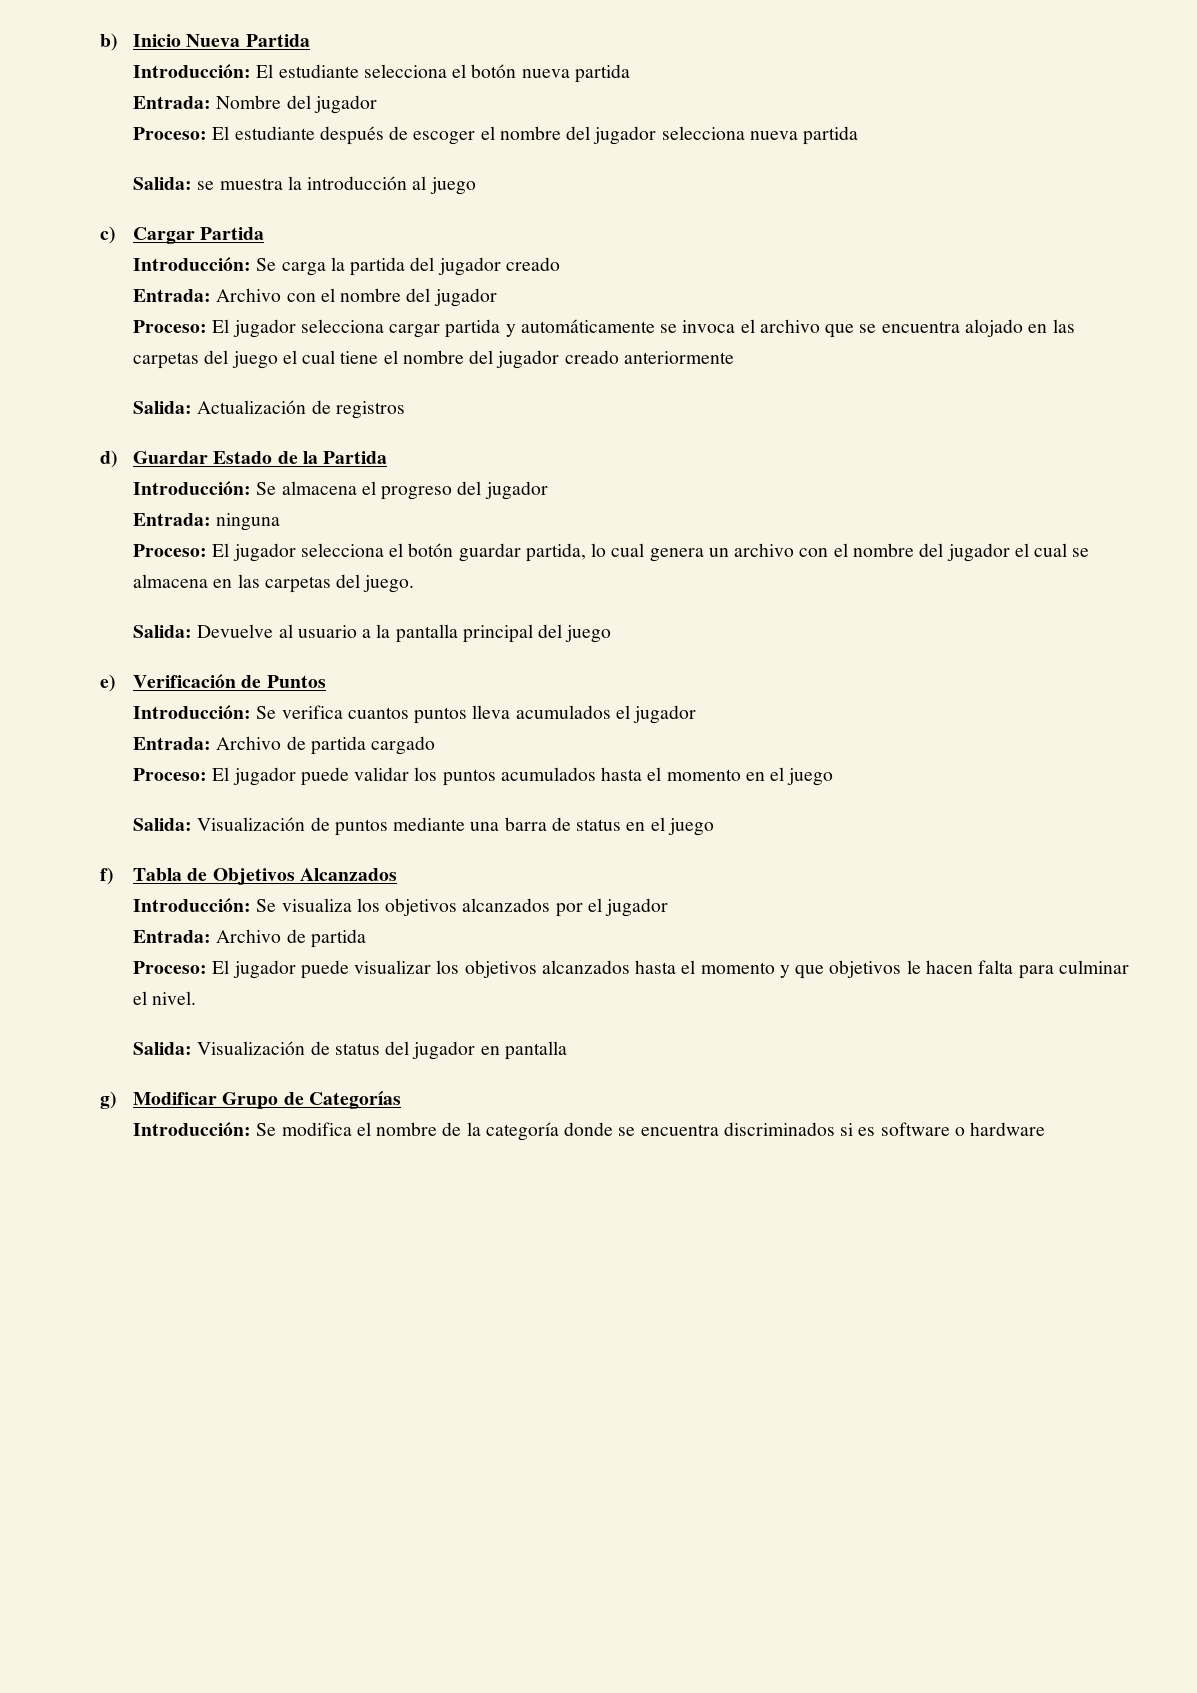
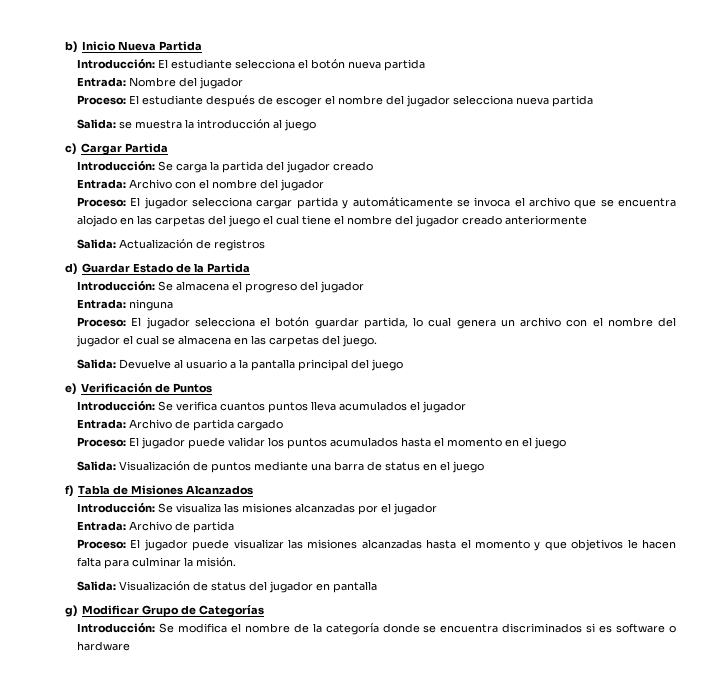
- f) Tabla de Objetivos Alcanzados
+ f) Tabla de Misiones Alcanzados
- Introducción: Se visualiza los objetivos alcanzados por el jugador
+ Introducción: Se visualiza las misiones alcanzadas por el jugador
- Proceso: El jugador puede visualizar los objetivos alcanzados hasta el momento y que objetivos le hacen falta para culminar el nivel.
+ Proceso: El jugador puede visualizar las misiones alcanzadas hasta el momento y que objetivos le hacen falta para culminar la misión.

